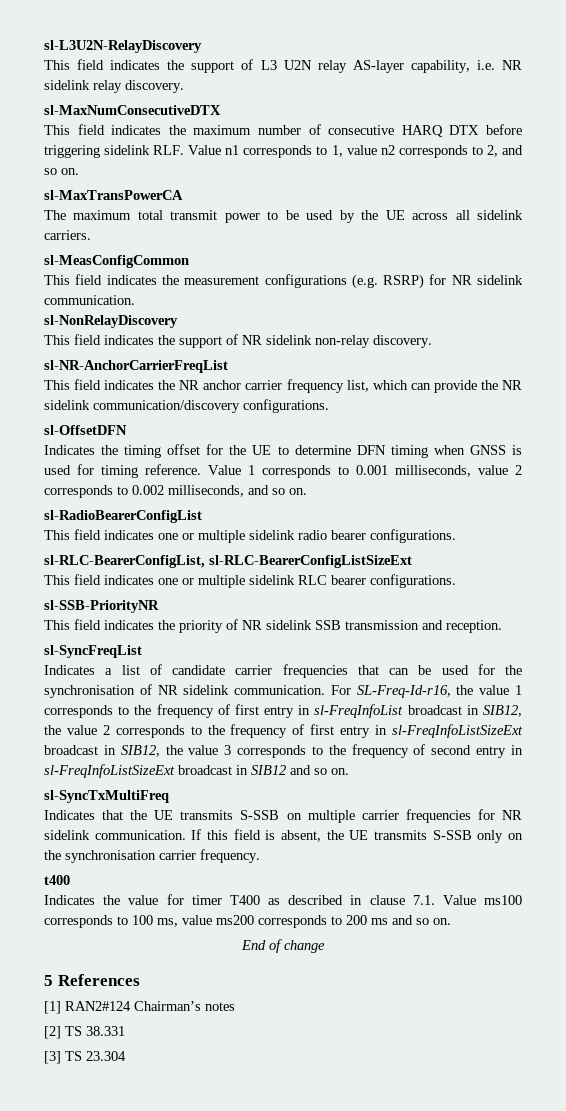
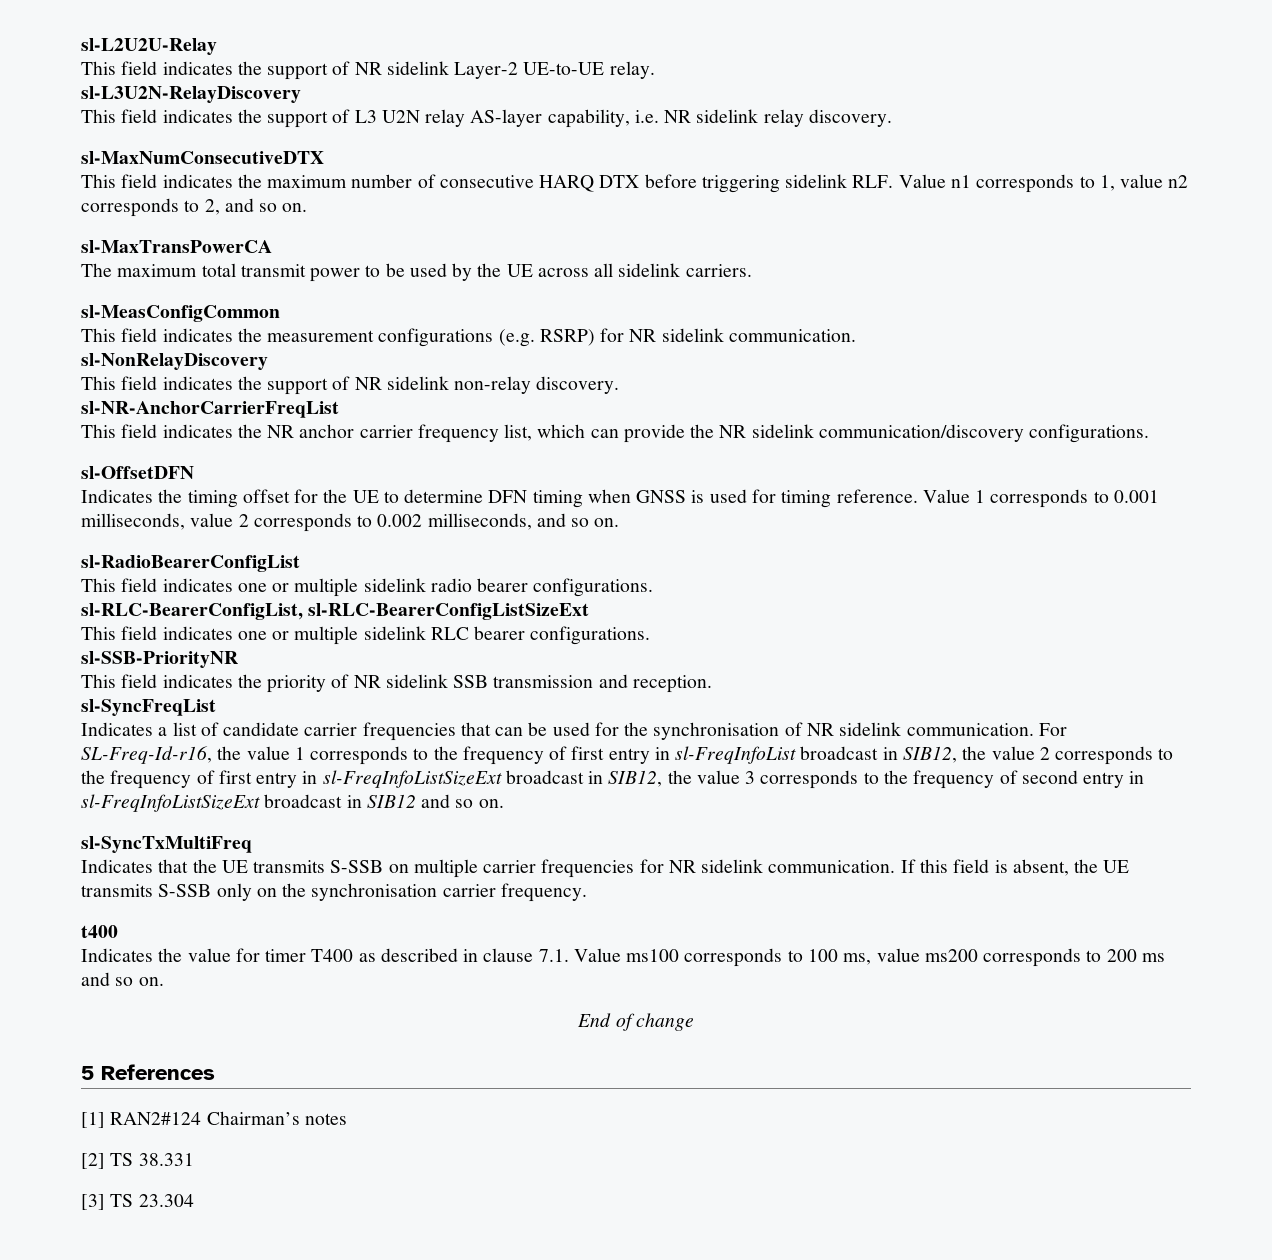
+ sl-L2U2U-Relay
+ This field indicates the support of NR sidelink Layer-2 UE-to-UE relay.

